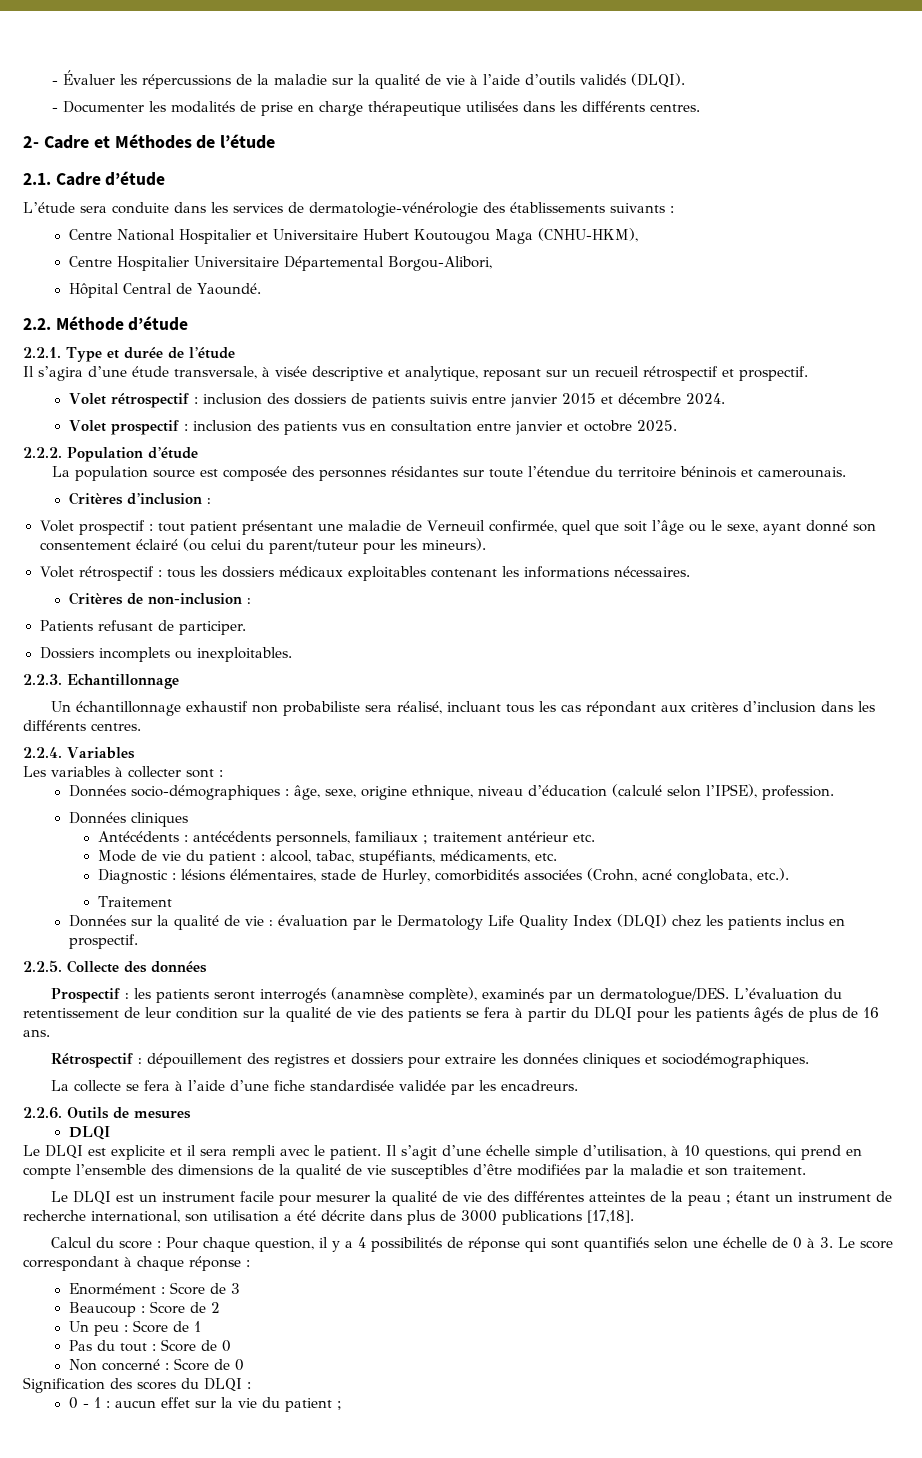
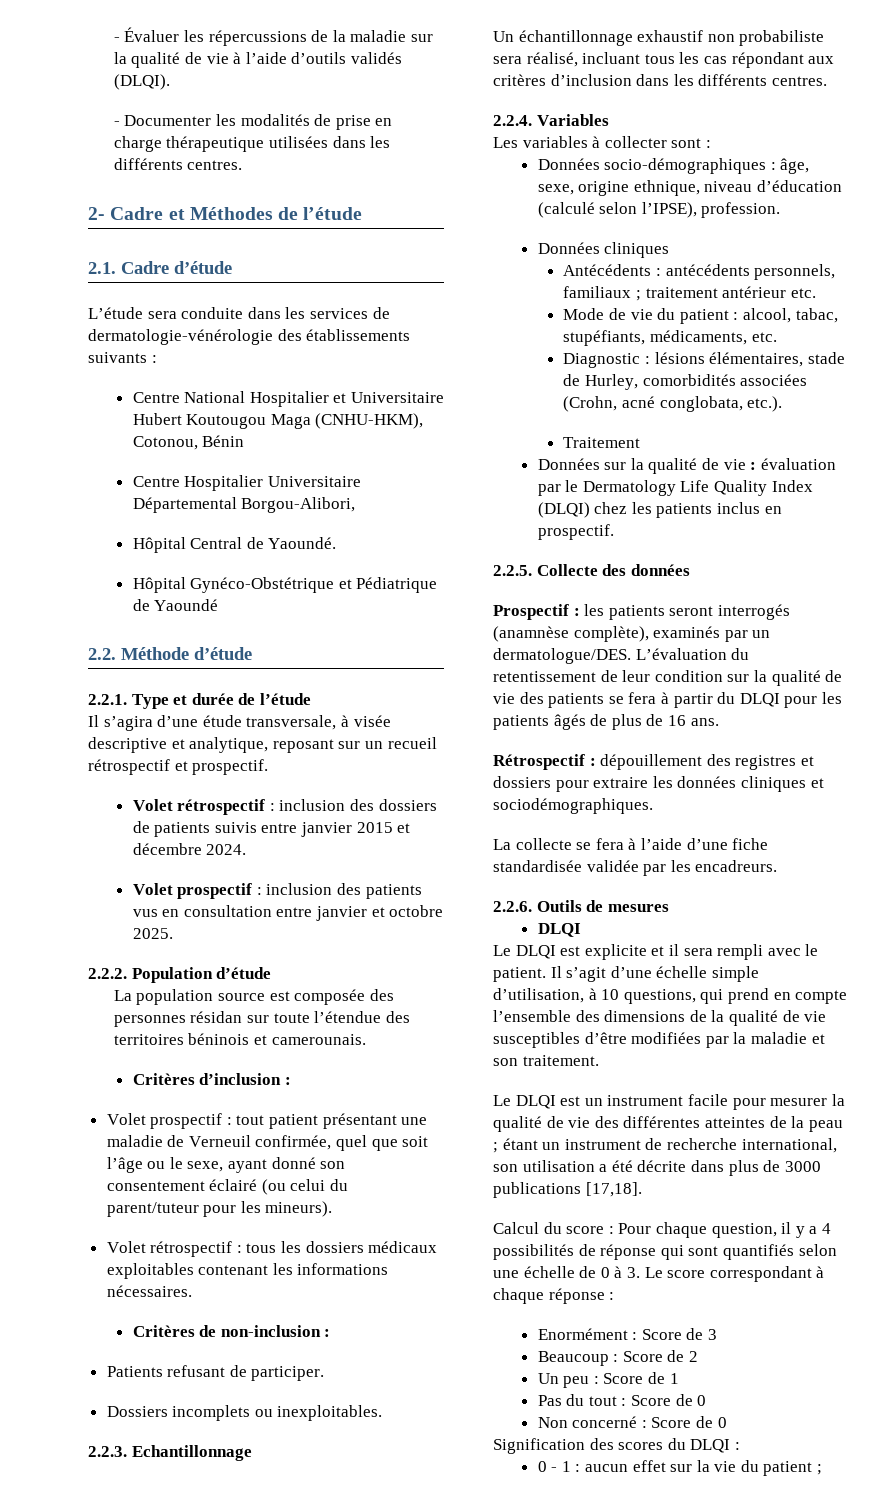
- Centre National Hospitalier et Universitaire Hubert Koutougou Maga (CNHU-HKM),
+ Centre National Hospitalier et Universitaire Hubert Koutougou Maga (CNHU-HKM), Cotonou, Bénin
+ Hôpital Gynéco-Obstétrique et Pédiatrique de Yaoundé
- La population source est composée des personnes résidantes sur toute l’étendue du territoire béninois et camerounais.
+ La population source est composée des personnes résidan sur toute l’étendue des territoires béninois et camerounais.

